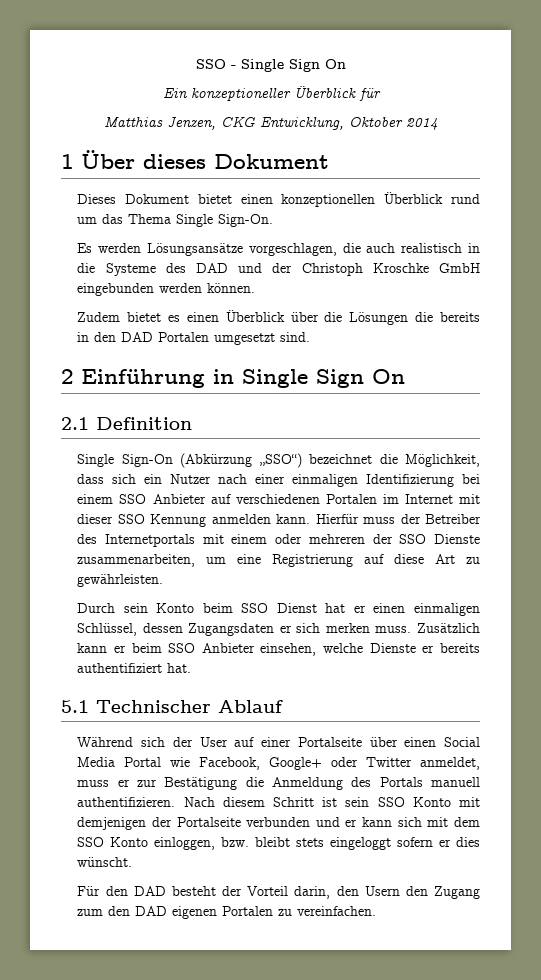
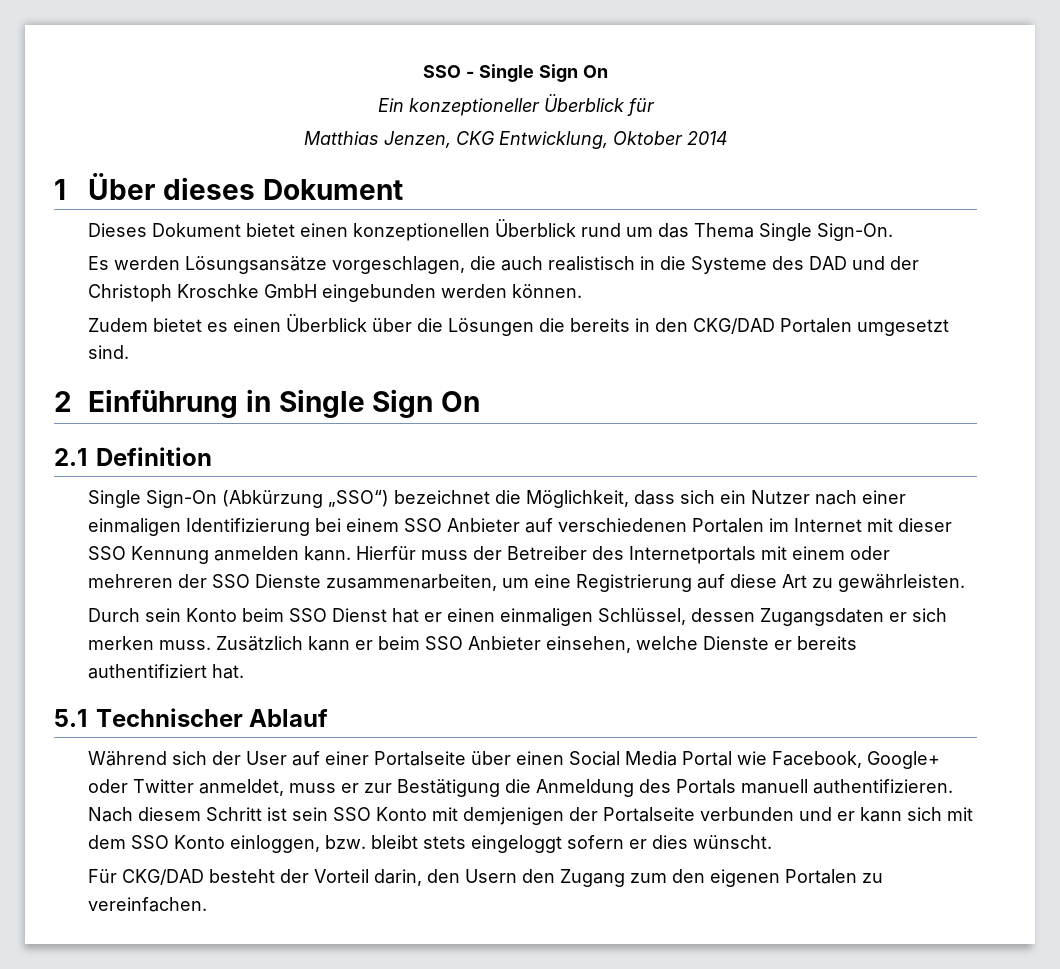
- Zudem bietet es einen Überblick über die Lösungen die bereits in den DAD Portalen umgesetzt sind.
+ Zudem bietet es einen Überblick über die Lösungen die bereits in den CKG/DAD Portalen umgesetzt sind.
- Für den DAD besteht der Vorteil darin, den Usern den Zugang zum den DAD eigenen Portalen zu vereinfachen.
+ Für CKG/DAD besteht der Vorteil darin, den Usern den Zugang zum den eigenen Portalen zu vereinfachen.

